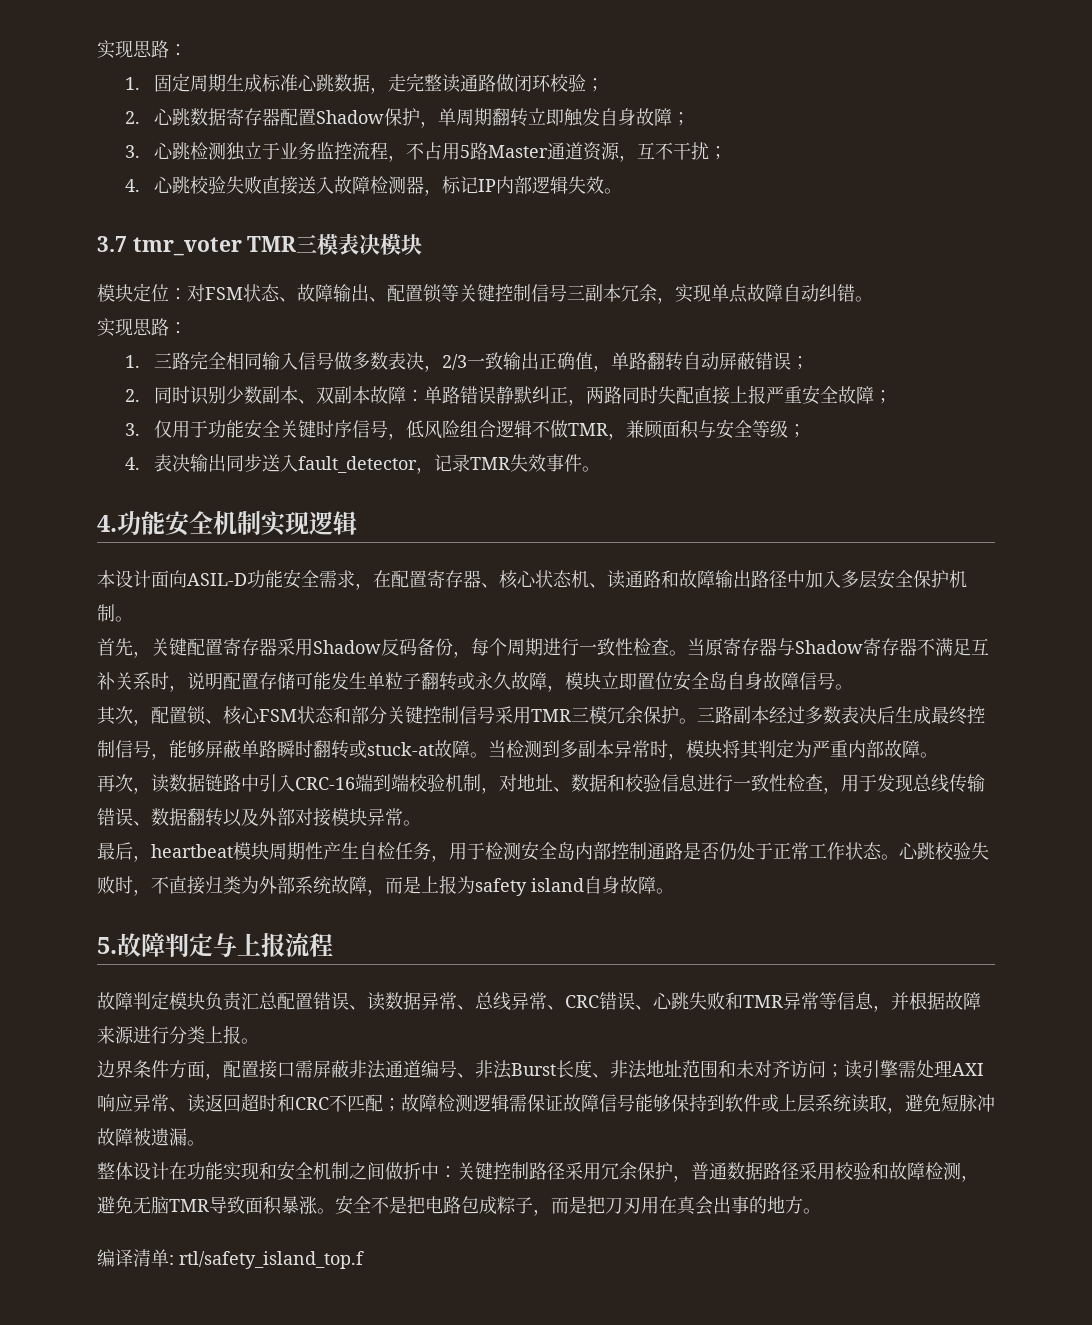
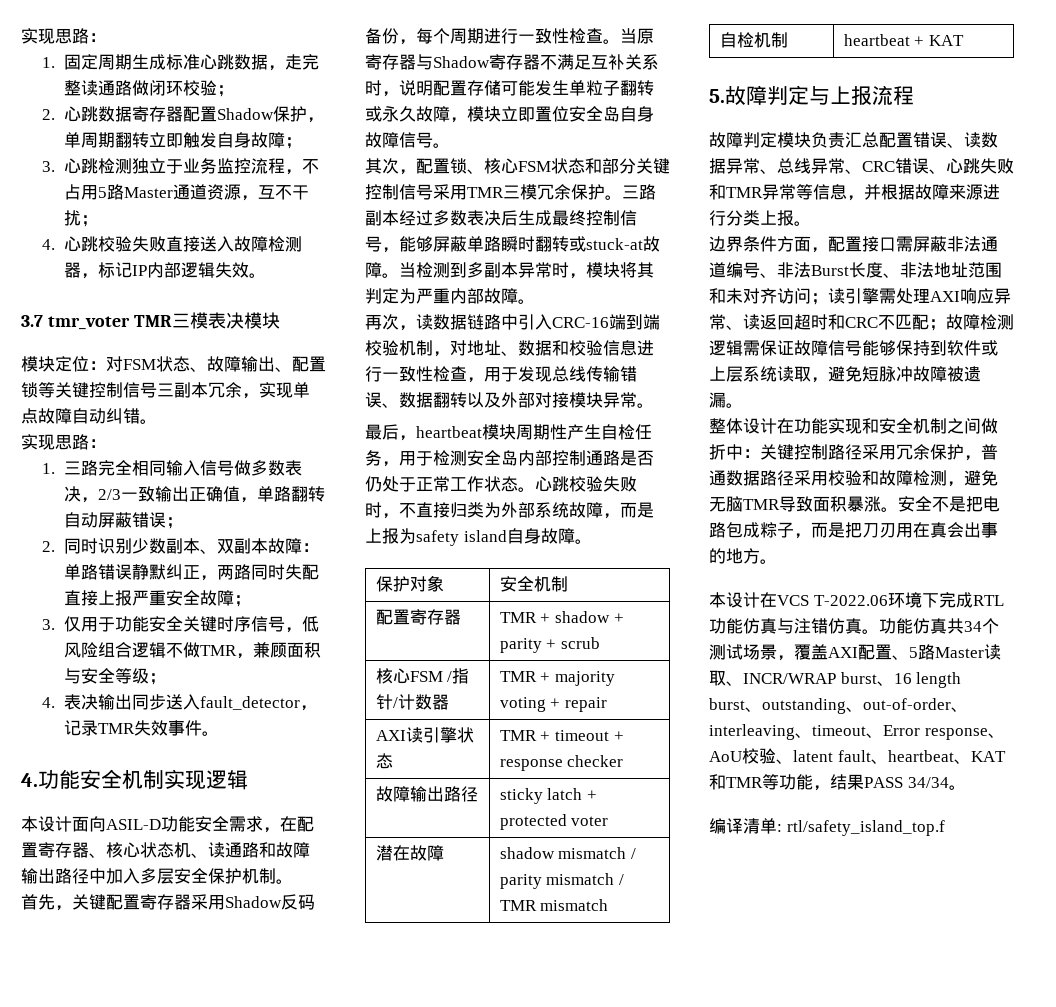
+ 保护对象 | 安全机制
+ 配置寄存器 | TMR + shadow + parity + scrub
+ 核心FSM /指针/计数器 | TMR + majority voting + repair
+ AXI读引擎状态 | TMR + timeout + response checker
+ 故障输出路径 | sticky latch + protected voter
+ 潜在故障 | shadow mismatch / parity mismatch / TMR mismatch
+ 自检机制 | heartbeat + KAT
+ 本设计在VCS T-2022.06环境下完成RTL功能仿真与注错仿真。功能仿真共34个测试场景，覆盖AXI配置、5路Master读取、INCR/WRAP burst、16 length burst、outstanding、out-of-order、interleaving、timeout、Error response、AoU校验、latent fault、heartbeat、KAT和TMR等功能，结果PASS 34/34。

